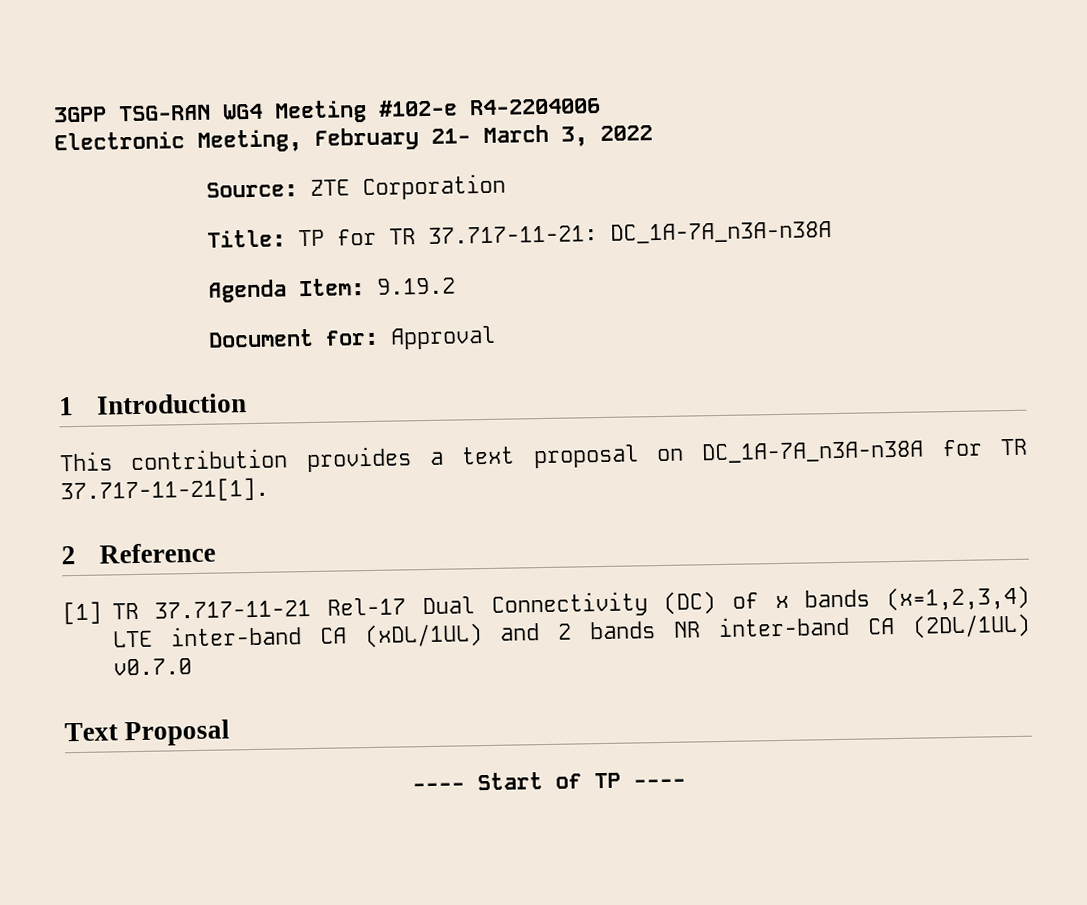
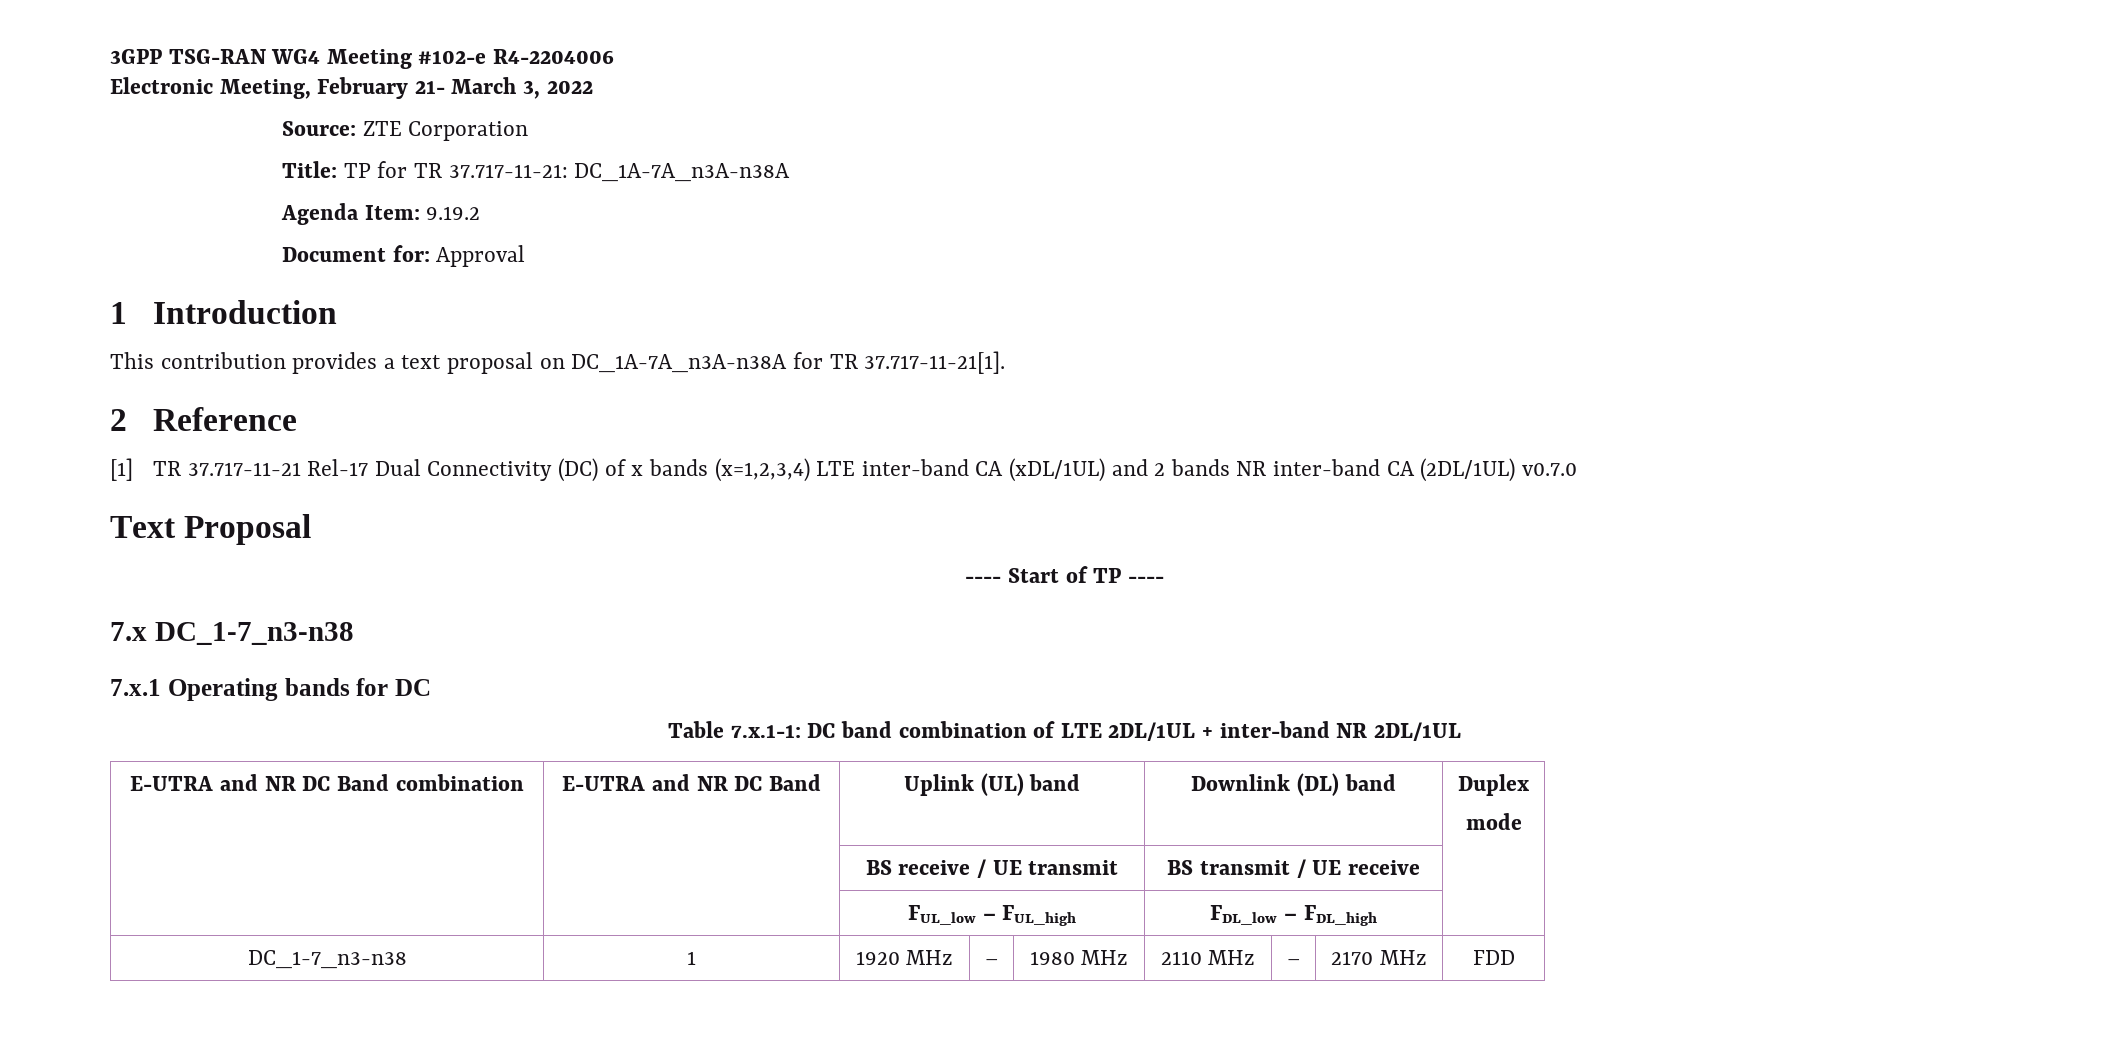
+ 7.x DC_1-7_n3-n38
+ 7.x.1 Operating bands for DC
+ Table 7.x.1-1: DC band combination of LTE 2DL/1UL + inter-band NR 2DL/1UL
+ E-UTRA and NR DC Band combination | E-UTRA and NR DC Band | Uplink (UL) band | Downlink (DL) band | Duplex
+ mode
+ | | BS receive / UE transmit | BS transmit / UE receive |
+ | | FUL_low – FUL_high | FDL_low – FDL_high |
+ DC_1-7_n3-n38 | 1 | 1920 MHz | – | 1980 MHz | 2110 MHz | – | 2170 MHz | FDD

